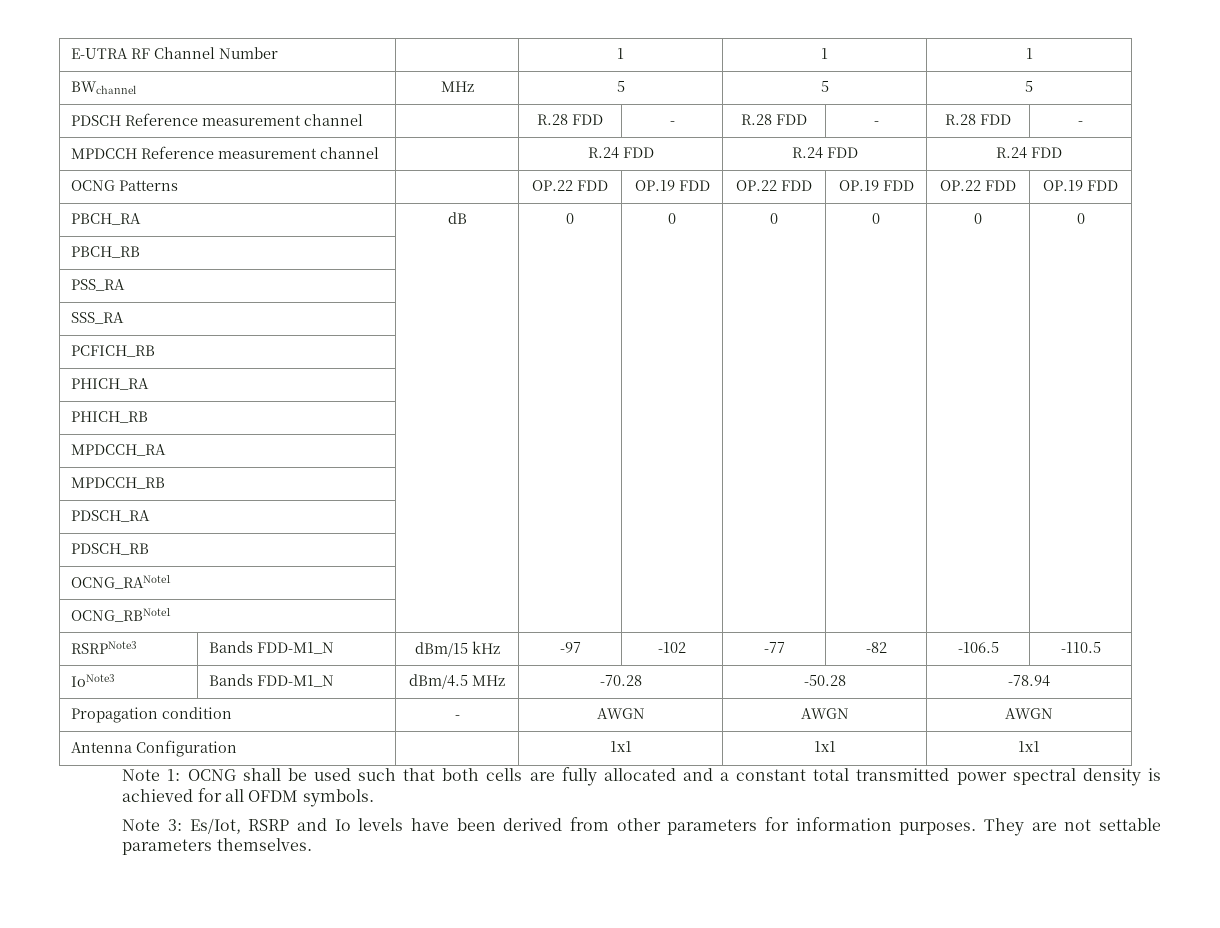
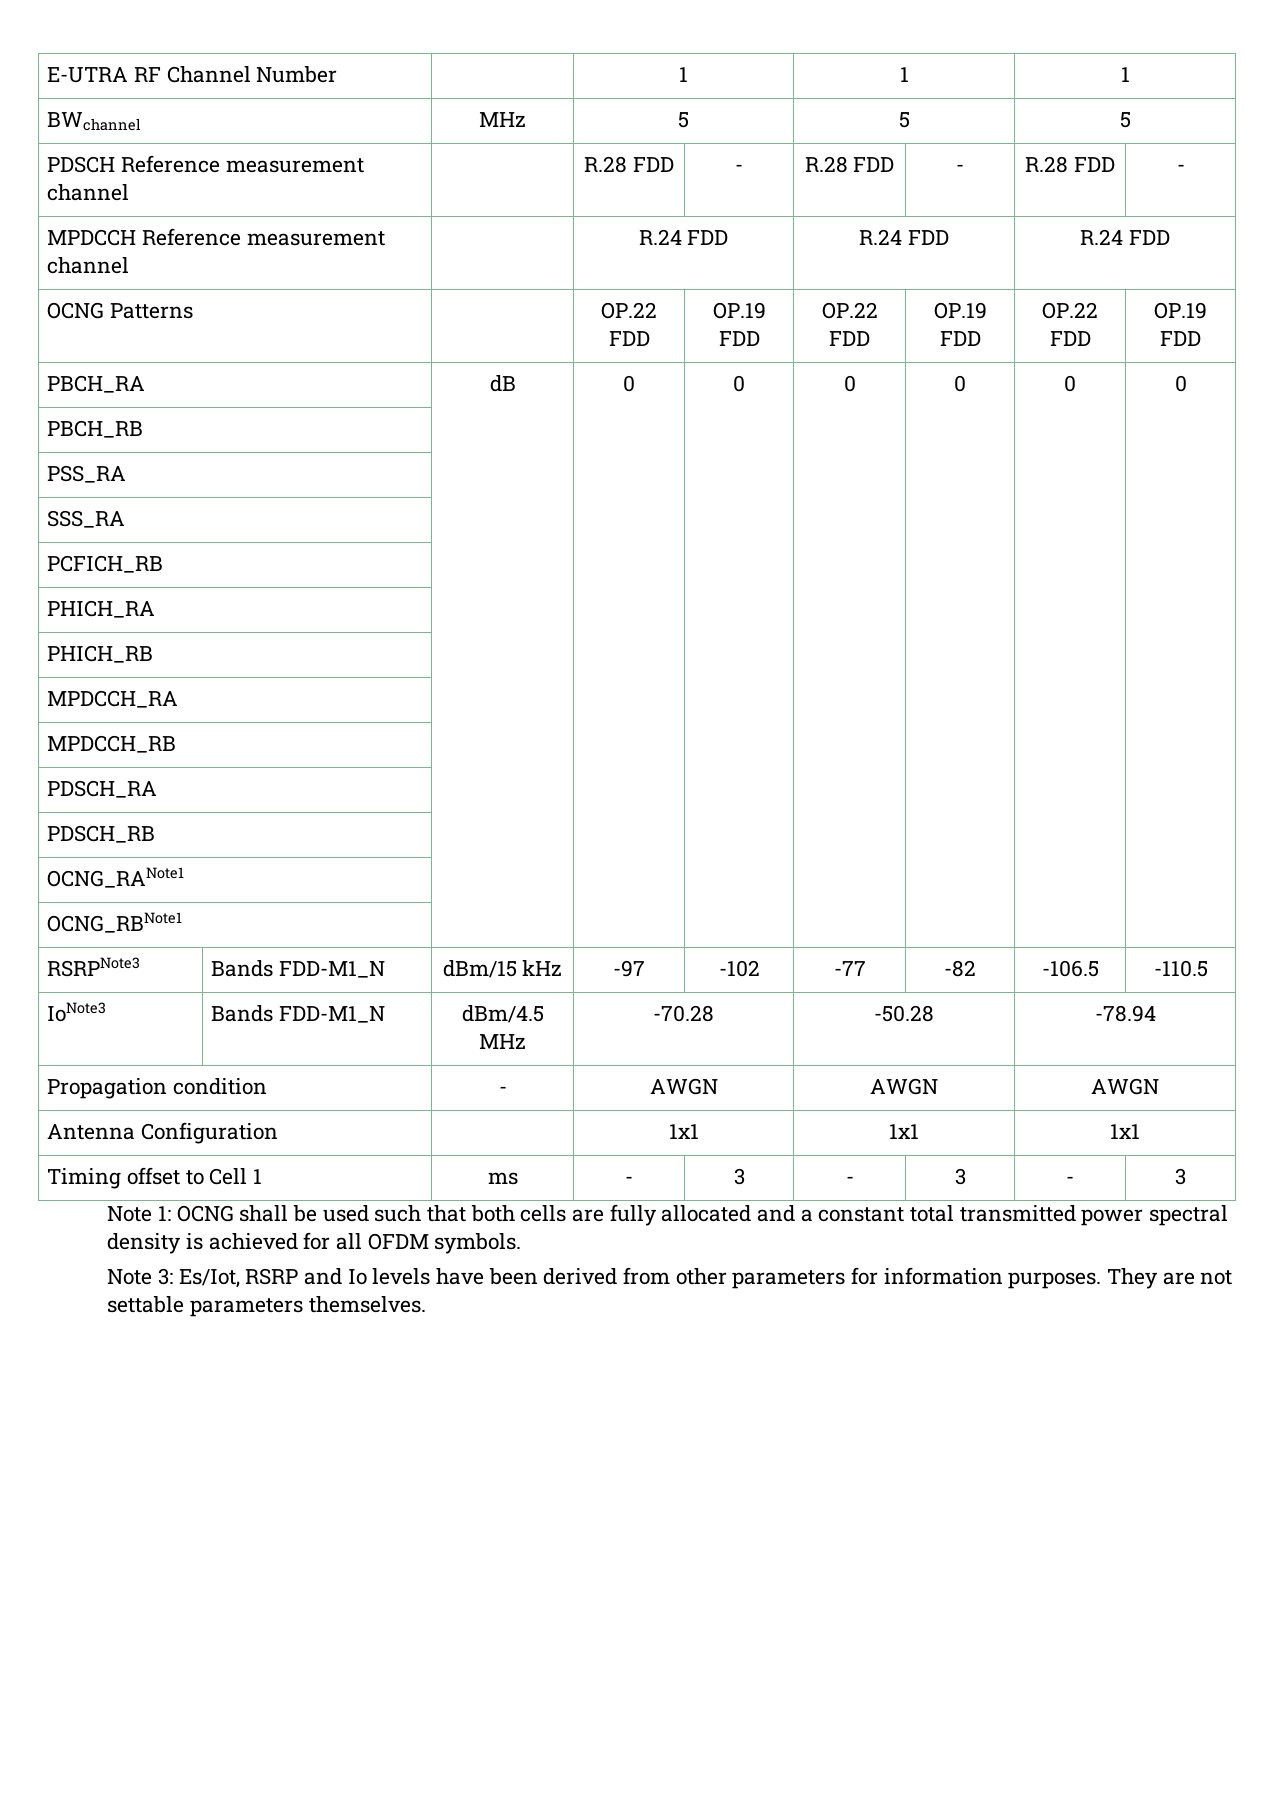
+ Timing offset to Cell 1 | ms | - | 3 | - | 3 | - | 3

